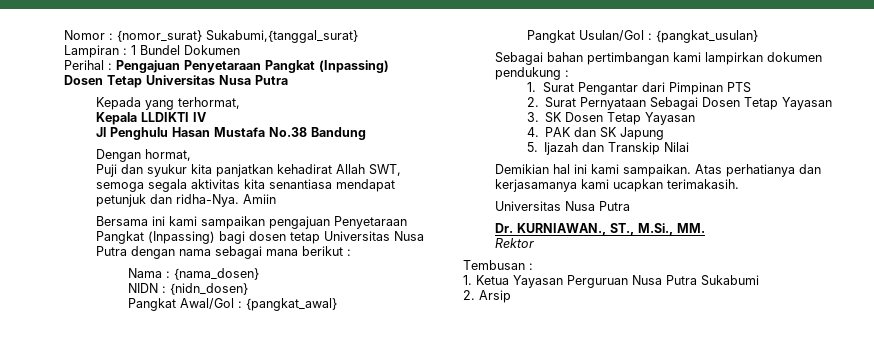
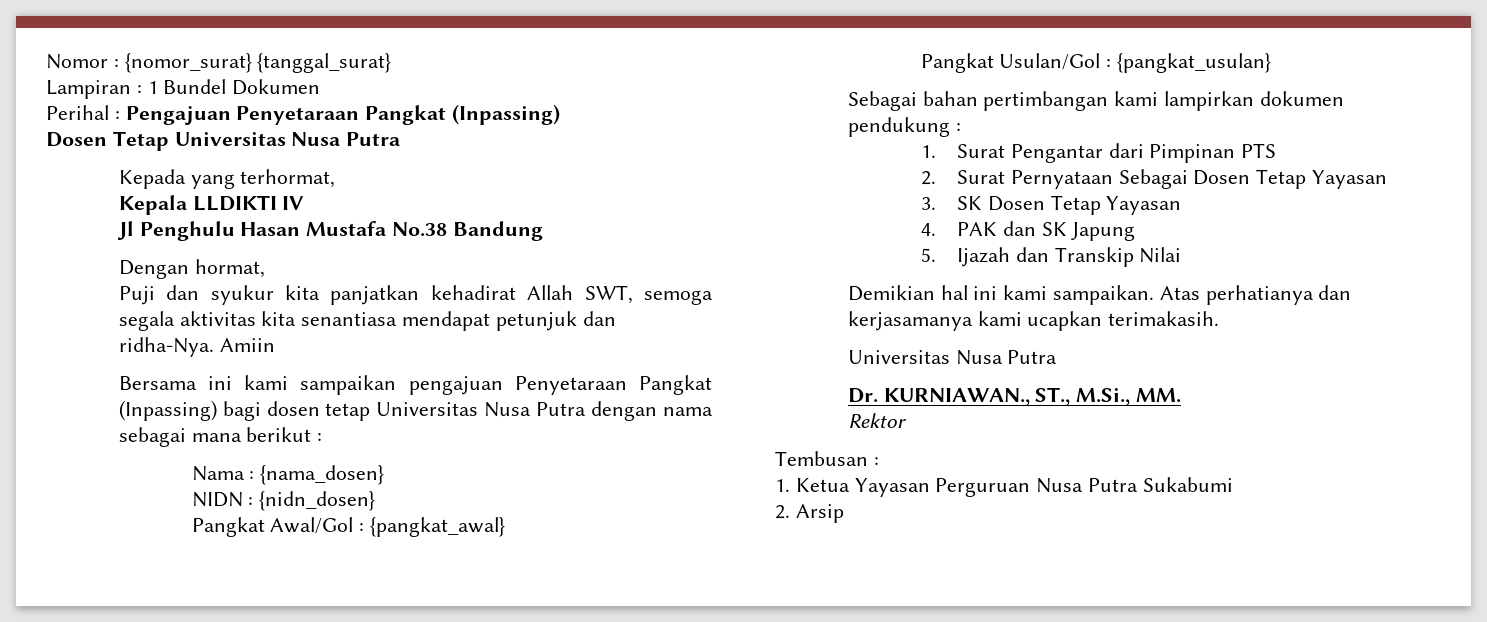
- Nomor : {nomor_surat} Sukabumi,{tanggal_surat}
+ Nomor : {nomor_surat} {tanggal_surat}

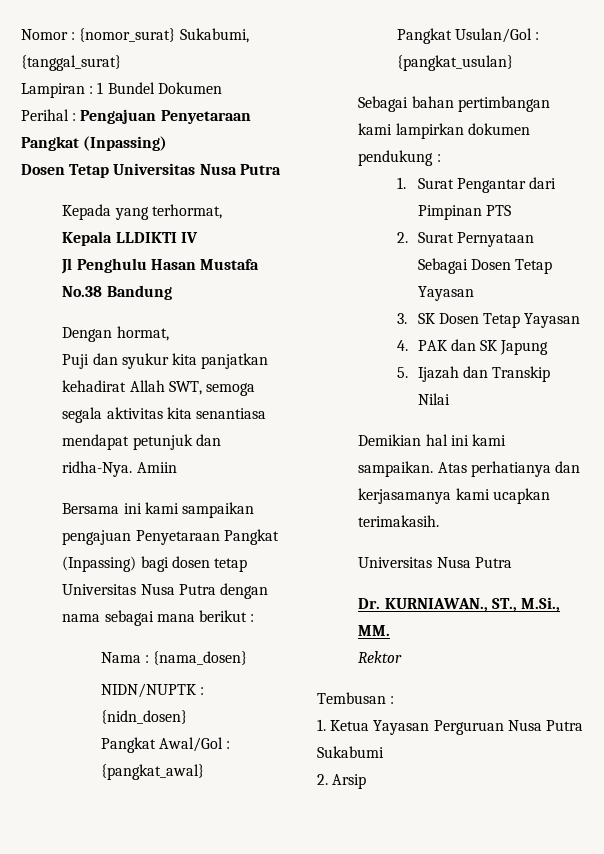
- Nomor : {nomor_surat} {tanggal_surat}
+ Nomor : {nomor_surat} Sukabumi, {tanggal_surat}
- NIDN : {nidn_dosen}
+ NIDN/NUPTK : {nidn_dosen}

